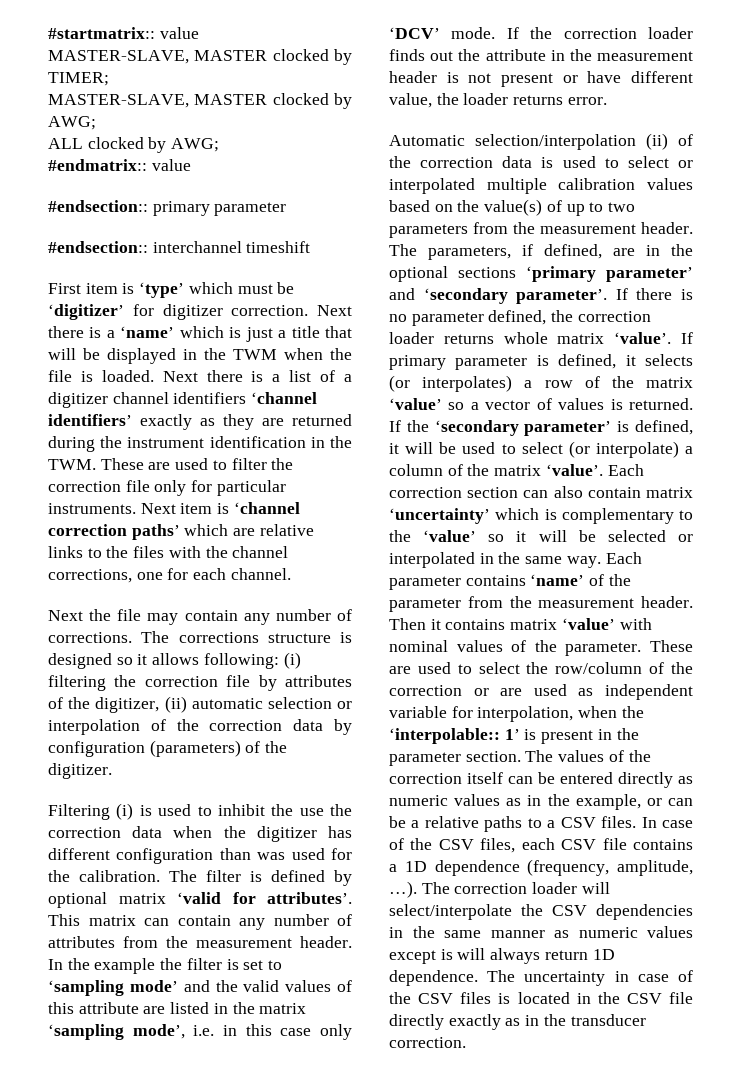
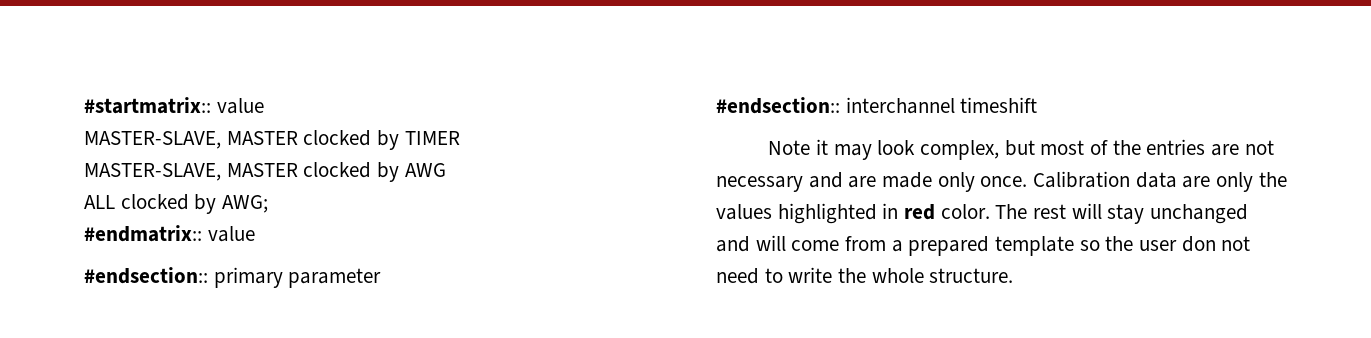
- MASTER-SLAVE, MASTER clocked by TIMER;
- MASTER-SLAVE, MASTER clocked by AWG;
+ MASTER-SLAVE, MASTER clocked by TIMER
+ MASTER-SLAVE, MASTER clocked by AWG
- First item is ‘type’ which must be ‘digitizer’ for digitizer correction. Next there is a ‘name’ which is just a title that will be displayed in the TWM when the file is loaded. Next there is a list of a digitizer channel identifiers ‘channel identifiers’ exactly as they are returned during the instrument identification in the TWM. These are used to filter the correction file only for particular instruments. Next item is ‘channel correction paths’ which are relative links to the files with the channel corrections, one for each channel.
- Next the file may contain any number of corrections. The corrections structure is designed so it allows following: (i) filtering the correction file by attributes of the digitizer, (ii) automatic selection or interpolation of the correction data by configuration (parameters) of the digitizer.
- Filtering (i) is used to inhibit the use the correction data when the digitizer has different configuration than was used for the calibration. The filter is defined by optional matrix ‘valid for attributes’. This matrix can contain any number of attributes from the measurement header. In the example the filter is set to ‘sampling mode’ and the valid values of this attribute are listed in the matrix ‘sampling mode’, i.e. in this case only ‘DCV’ mode. If the correction loader finds out the attribute in the measurement header is not present or have different value, the loader returns error.
- Automatic selection/interpolation (ii) of the correction data is used to select or interpolated multiple calibration values based on the value(s) of up to two parameters from the measurement header. The parameters, if defined, are in the optional sections ‘primary parameter’ and ‘secondary parameter’. If there is no parameter defined, the correction loader returns whole matrix ‘value’. If primary parameter is defined, it selects (or interpolates) a row of the matrix ‘value’ so a vector of values is returned. If the ‘secondary parameter’ is defined, it will be used to select (or interpolate) a column of the matrix ‘value’. Each correction section can also contain matrix ‘uncertainty’ which is complementary to the ‘value’ so it will be selected or interpolated in the same way. Each parameter contains ‘name’ of the parameter from the measurement header. Then it contains matrix ‘value’ with nominal values of the parameter. These are used to select the row/column of the correction or are used as independent variable for interpolation, when the ‘interpolable:: 1’ is present in the parameter section. The values of the correction itself can be entered directly as numeric values as in the example, or can be a relative paths to a CSV files. In case of the CSV files, each CSV file contains a 1D dependence (frequency, amplitude, …). The correction loader will select/interpolate the CSV dependencies in the same manner as numeric values except is will always return 1D dependence. The uncertainty in case of the CSV files is located in the CSV file directly exactly as in the transducer correction.
+ Note it may look complex, but most of the entries are not necessary and are made only once. Calibration data are only the values highlighted in red color. The rest will stay unchanged and will come from a prepared template so the user don not need to write the whole structure.

